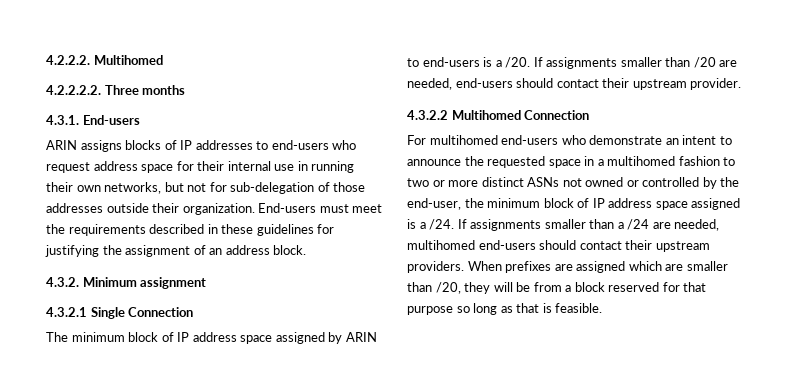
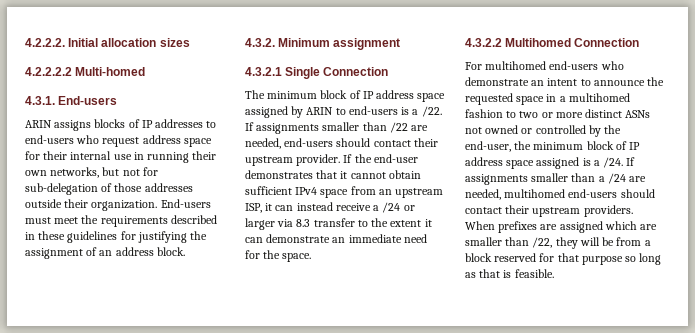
- 4.2.2.2. Multihomed
- 4.2.2.2.2. Three months
+ 4.2.2.2. Initial allocation sizes
+ 4.2.2.2.2 Multi-homed
- The minimum block of IP address space assigned by ARIN to end-users is a /20. If assignments smaller than /20 are needed, end-users should contact their upstream provider.
+ The minimum block of IP address space assigned by ARIN to end-users is a /22. If assignments smaller than /22 are needed, end-users should contact their upstream provider. If the end-user demonstrates that it cannot obtain sufficient IPv4 space from an upstream ISP, it can instead receive a /24 or larger via 8.3 transfer to the extent it can demonstrate an immediate need for the space.
- When prefixes are assigned which are smaller than /20, they will be from a block reserved for that purpose so long as that is feasible.
+ When prefixes are assigned which are smaller than /22, they will be from a block reserved for that purpose so long as that is feasible.

